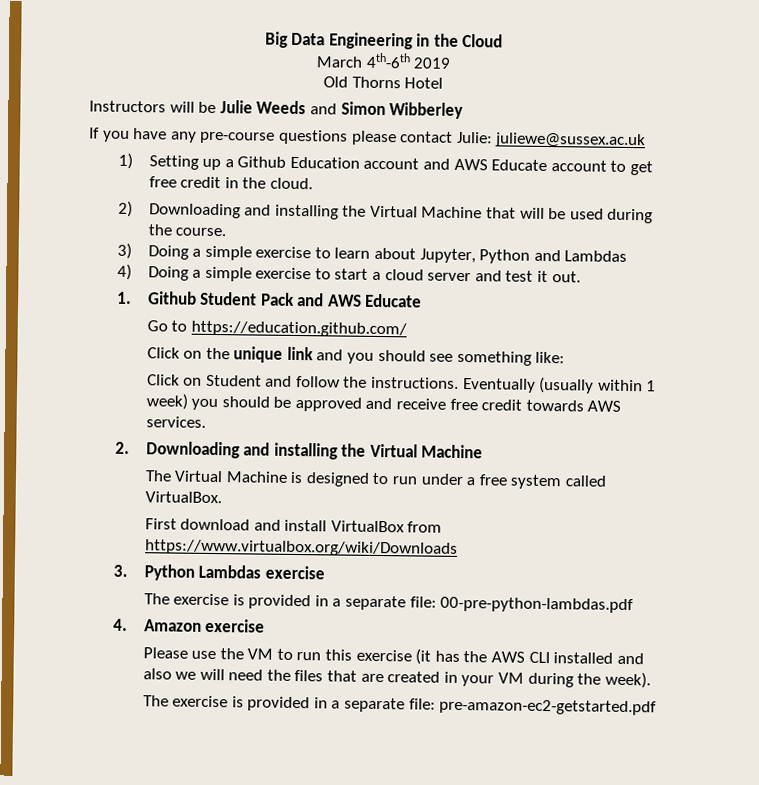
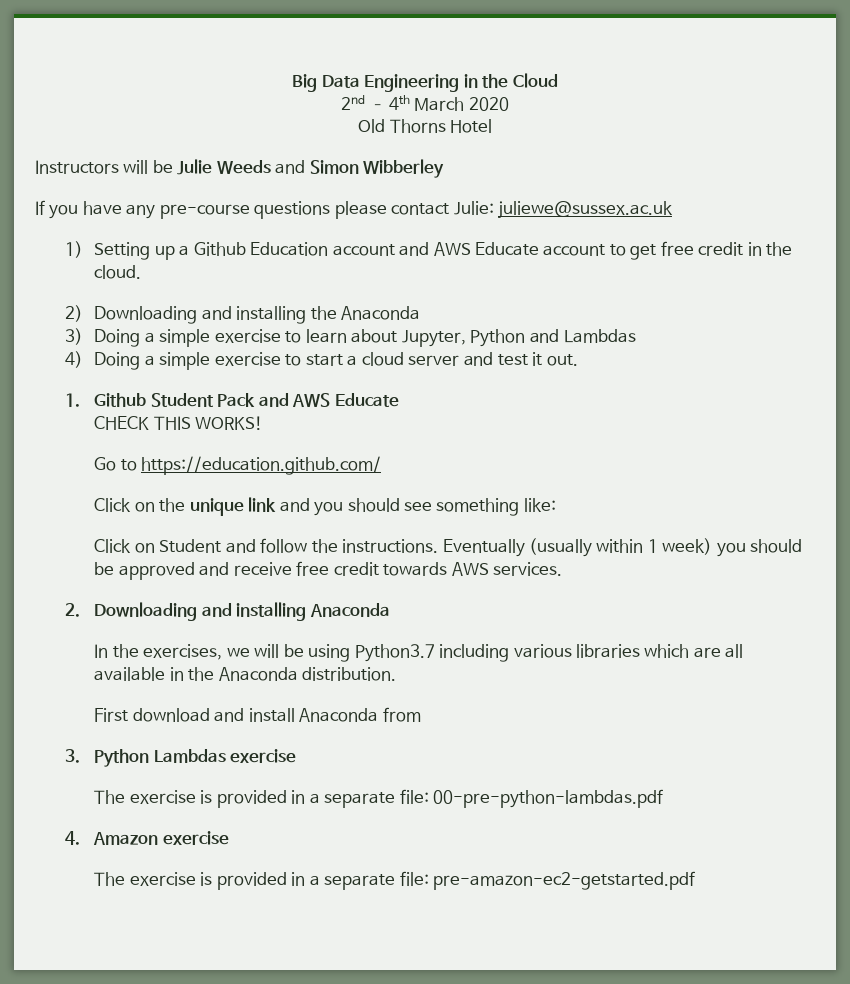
- March 4th-6th 2019
+ 2nd – 4th March 2020
- 2) Downloading and installing the Virtual Machine that will be used during the course.
+ 2) Downloading and installing the Anaconda
+ CHECK THIS WORKS!
- 2. Downloading and installing the Virtual Machine
- The Virtual Machine is designed to run under a free system called VirtualBox.
+ 2. Downloading and installing Anaconda
+ In the exercises, we will be using Python3.7 including various libraries which are all available in the Anaconda distribution.
- First download and install VirtualBox from https://www.virtualbox.org/wiki/Downloads
+ First download and install Anaconda from
- Please use the VM to run this exercise (it has the AWS CLI installed and also we will need the files that are created in your VM during the week).

